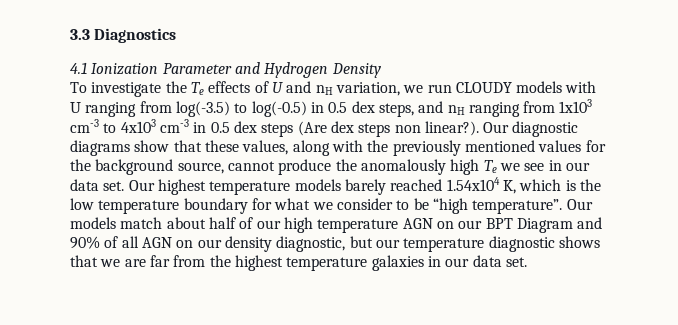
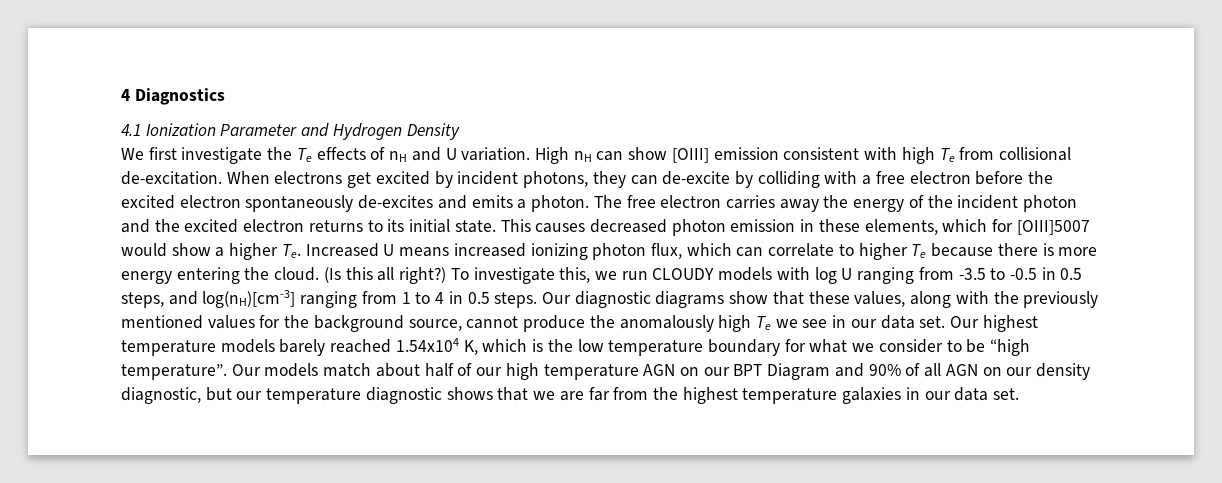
- 3.3 Diagnostics
+ 4 Diagnostics
- To investigate the Te effects of U and nH variation, we run CLOUDY models with U ranging from log(-3.5) to log(-0.5) in 0.5 dex steps, and nH ranging from 1x103 cm-3 to 4x103 cm-3 in 0.5 dex steps (Are dex steps non linear?).
+ We first investigate the Te effects of nH and U variation. High nH can show [OIII] emission consistent with high Te from collisional de-excitation. When electrons get excited by incident photons, they can de-excite by colliding with a free electron before the excited electron spontaneously de-excites and emits a photon. The free electron carries away the energy of the incident photon and the excited electron returns to its initial state. This causes decreased photon emission in these elements, which for [OIII]5007 would show a higher Te. Increased U means increased ionizing photon flux, which can correlate to higher Te because there is more energy entering the cloud. (Is this all right?) To investigate this, we run CLOUDY models with log U ranging from -3.5 to -0.5 in 0.5 steps, and log(nH)[cm-3] ranging from 1 to 4 in 0.5 steps.

